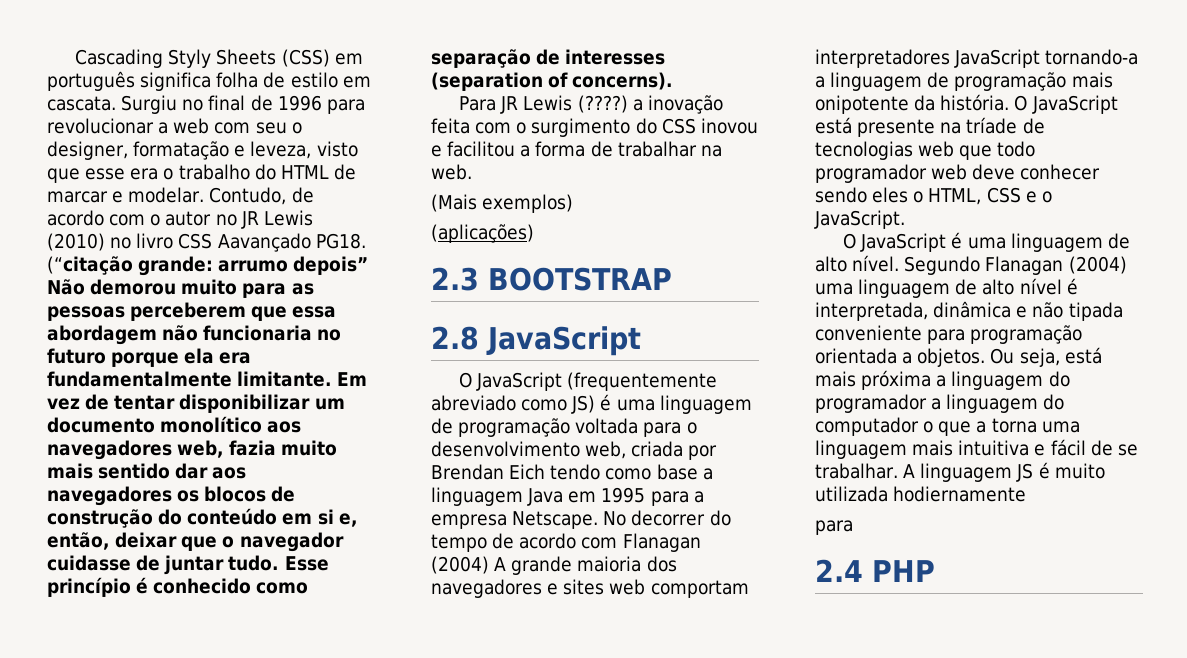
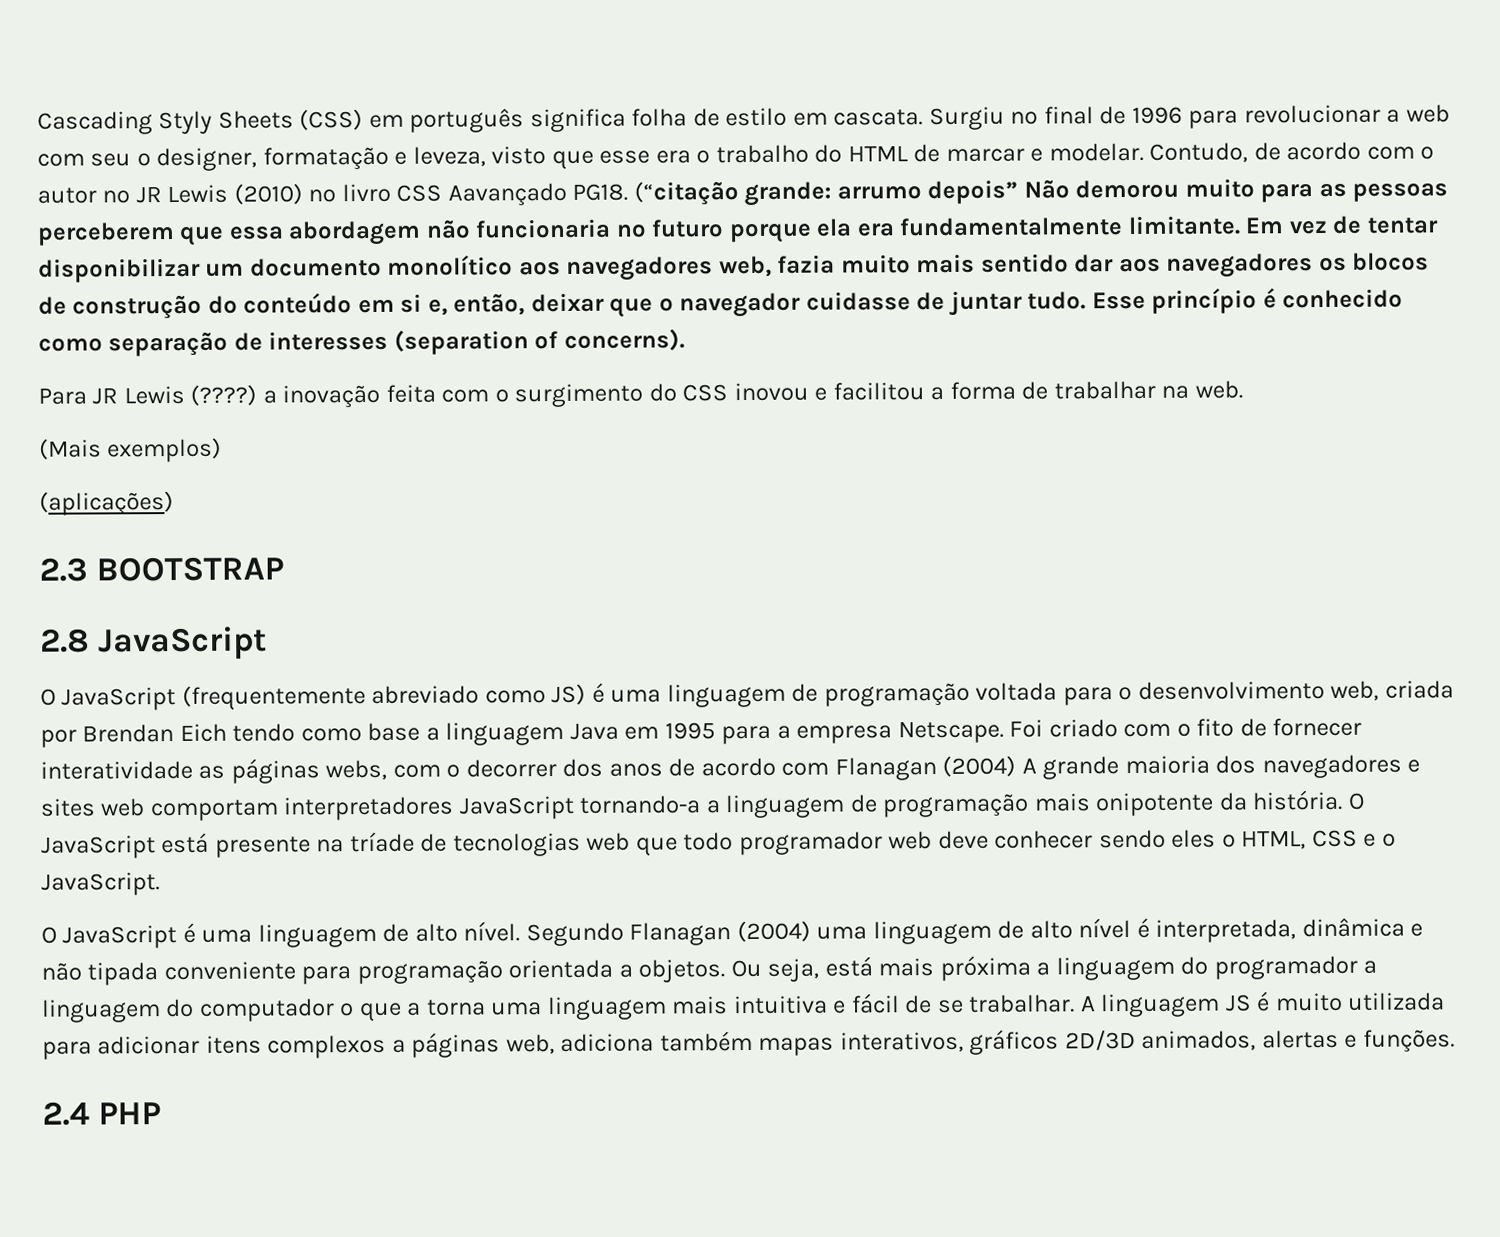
- No decorrer do tempo de acordo com Flanagan (2004) A grande maioria dos navegadores e sites web comportam interpretadores JavaScript tornando-a a linguagem de programação mais onipotente da história.
+ Foi criado com o fito de fornecer interatividade as páginas webs, com o decorrer dos anos de acordo com Flanagan (2004) A grande maioria dos navegadores e sites web comportam interpretadores JavaScript tornando-a a linguagem de programação mais onipotente da história.
- A linguagem JS é muito utilizada hodiernamente
- para
+ A linguagem JS é muito utilizada para adicionar itens complexos a páginas web, adiciona também mapas interativos, gráficos 2D/3D animados, alertas e funções.

